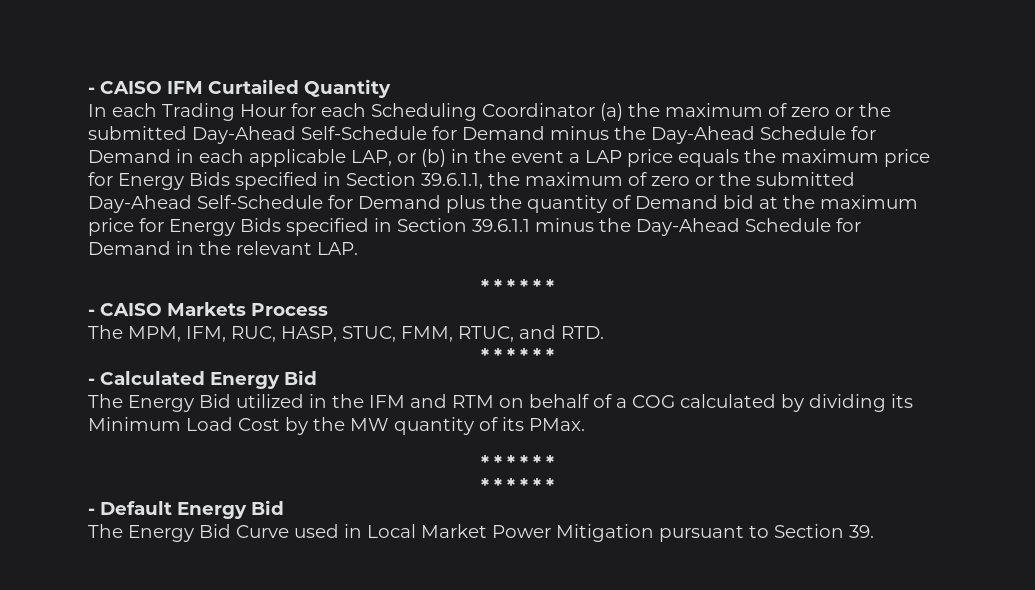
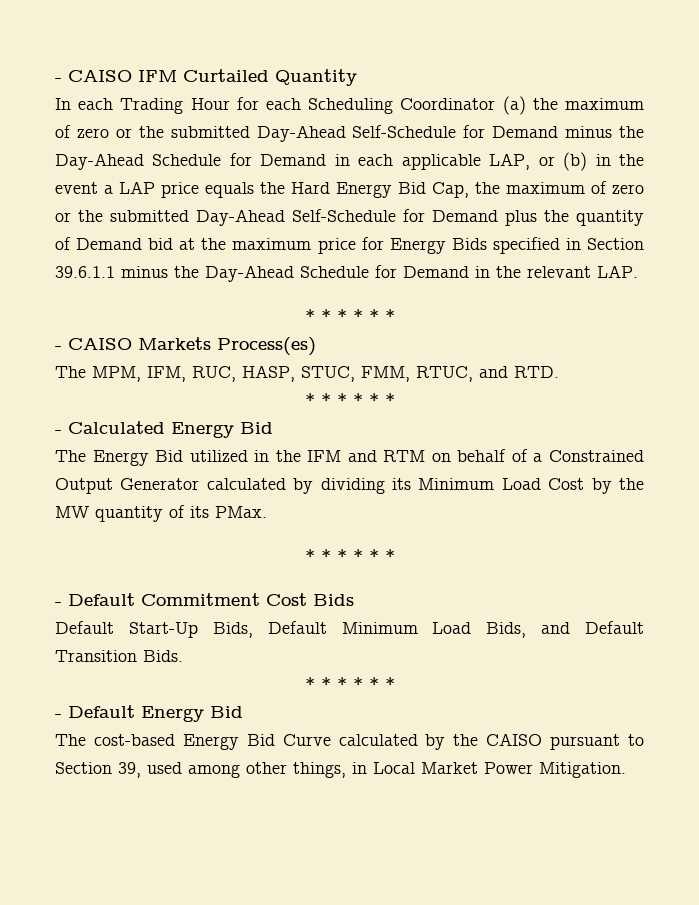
- In each Trading Hour for each Scheduling Coordinator (a) the maximum of zero or the submitted Day-Ahead Self-Schedule for Demand minus the Day-Ahead Schedule for Demand in each applicable LAP, or (b) in the event a LAP price equals the maximum price for Energy Bids specified in Section 39.6.1.1, the maximum of zero or the submitted Day-Ahead Self-Schedule for Demand plus the quantity of Demand bid at the maximum price for Energy Bids specified in Section 39.6.1.1 minus the Day-Ahead Schedule for Demand in the relevant LAP.
+ In each Trading Hour for each Scheduling Coordinator (a) the maximum of zero or the submitted Day-Ahead Self-Schedule for Demand minus the Day-Ahead Schedule for Demand in each applicable LAP, or (b) in the event a LAP price equals the Hard Energy Bid Cap, the maximum of zero or the submitted Day-Ahead Self-Schedule for Demand plus the quantity of Demand bid at the maximum price for Energy Bids specified in Section 39.6.1.1 minus the Day-Ahead Schedule for Demand in the relevant LAP.
- - CAISO Markets Process
+ - CAISO Markets Process(es)
- The Energy Bid utilized in the IFM and RTM on behalf of a COG calculated by dividing its Minimum Load Cost by the MW quantity of its PMax.
+ The Energy Bid utilized in the IFM and RTM on behalf of a Constrained Output Generator calculated by dividing its Minimum Load Cost by the MW quantity of its PMax.
+ - Default Commitment Cost Bids
+ Default Start-Up Bids, Default Minimum Load Bids, and Default Transition Bids.
- The Energy Bid Curve used in Local Market Power Mitigation pursuant to Section 39.
+ The cost-based Energy Bid Curve calculated by the CAISO pursuant to Section 39, used among other things, in Local Market Power Mitigation.

